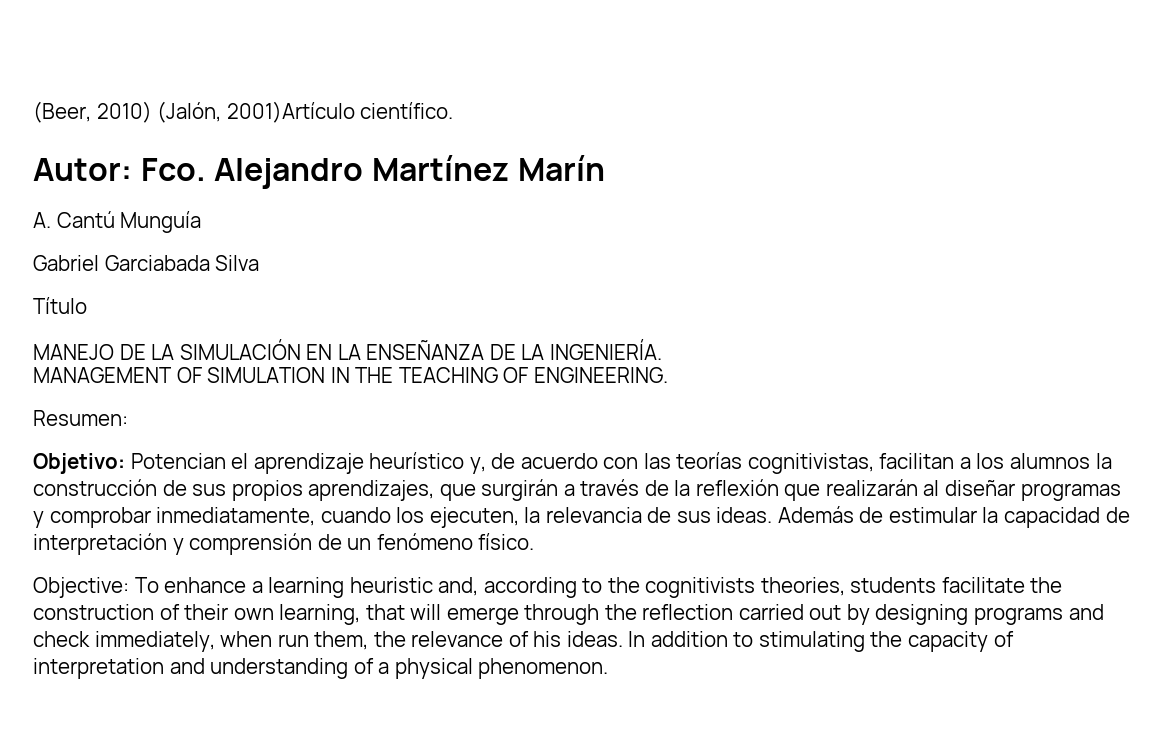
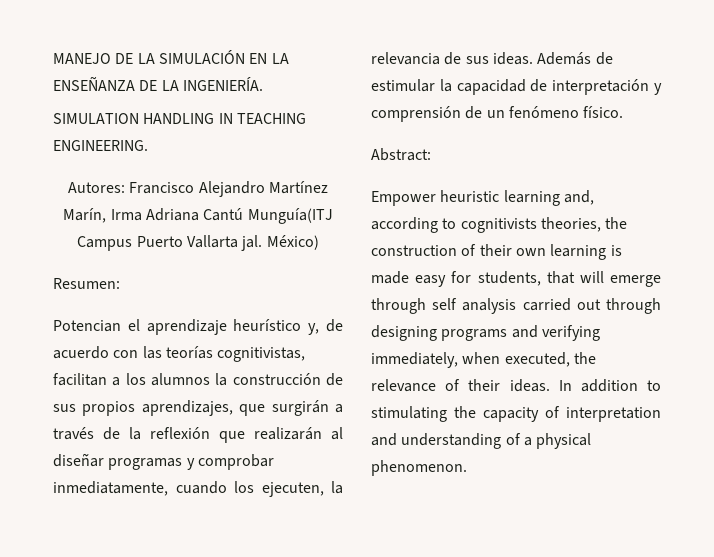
- (Beer, 2010) (Jalón, 2001)Artículo científico.
- Autor: Fco. Alejandro Martínez Marín
- A. Cantú Munguía
- Gabriel Garciabada Silva
- Título
- MANAGEMENT OF SIMULATION IN THE TEACHING OF ENGINEERING.
+ SIMULATION HANDLING IN TEACHING ENGINEERING.
+ Autores: Francisco Alejandro Martínez Marín, Irma Adriana Cantú Munguía(ITJ Campus Puerto Vallarta jal. México)
- Objetivo: Potencian el aprendizaje heurístico y, de acuerdo con las teorías cognitivistas, facilitan a los alumnos la construcción de sus propios aprendizajes, que surgirán a través de la reflexión que realizarán al diseñar programas y comprobar inmediatamente, cuando los ejecuten, la relevancia de sus ideas.
+ Potencian el aprendizaje heurístico y, de acuerdo con las teorías cognitivistas, facilitan a los alumnos la construcción de sus propios aprendizajes, que surgirán a través de la reflexión que realizarán al diseñar programas y comprobar inmediatamente, cuando los ejecuten, la relevancia de sus ideas.
- Objective: To enhance a learning heuristic and, according to the cognitivists theories, students facilitate the construction of their own learning, that will emerge through the reflection carried out by designing programs and check immediately, when run them, the relevance of his ideas.
+ Abstract:
+ Empower heuristic learning and, according to cognitivists theories, the construction of their own learning is made easy for students, that will emerge through self analysis carried out through designing programs and verifying immediately, when executed, the relevance of their ideas.

